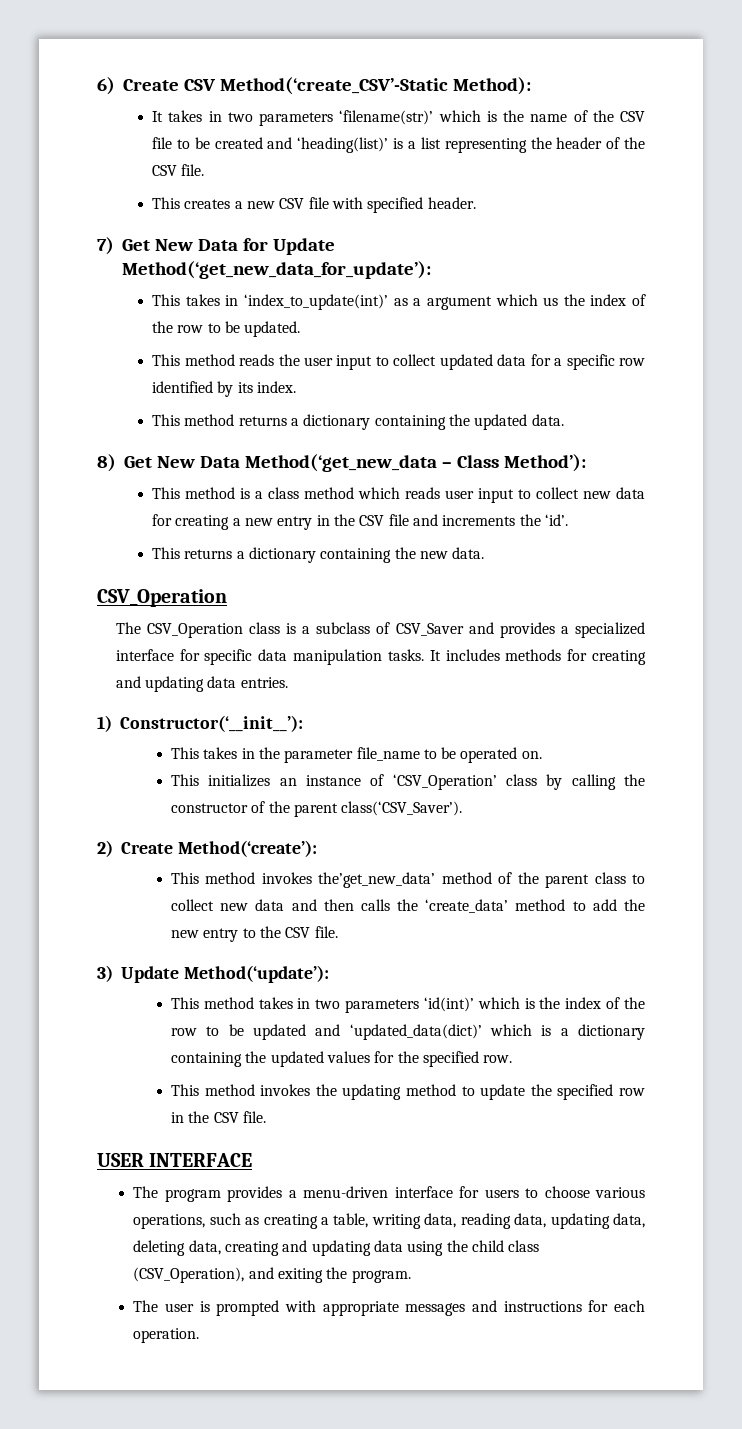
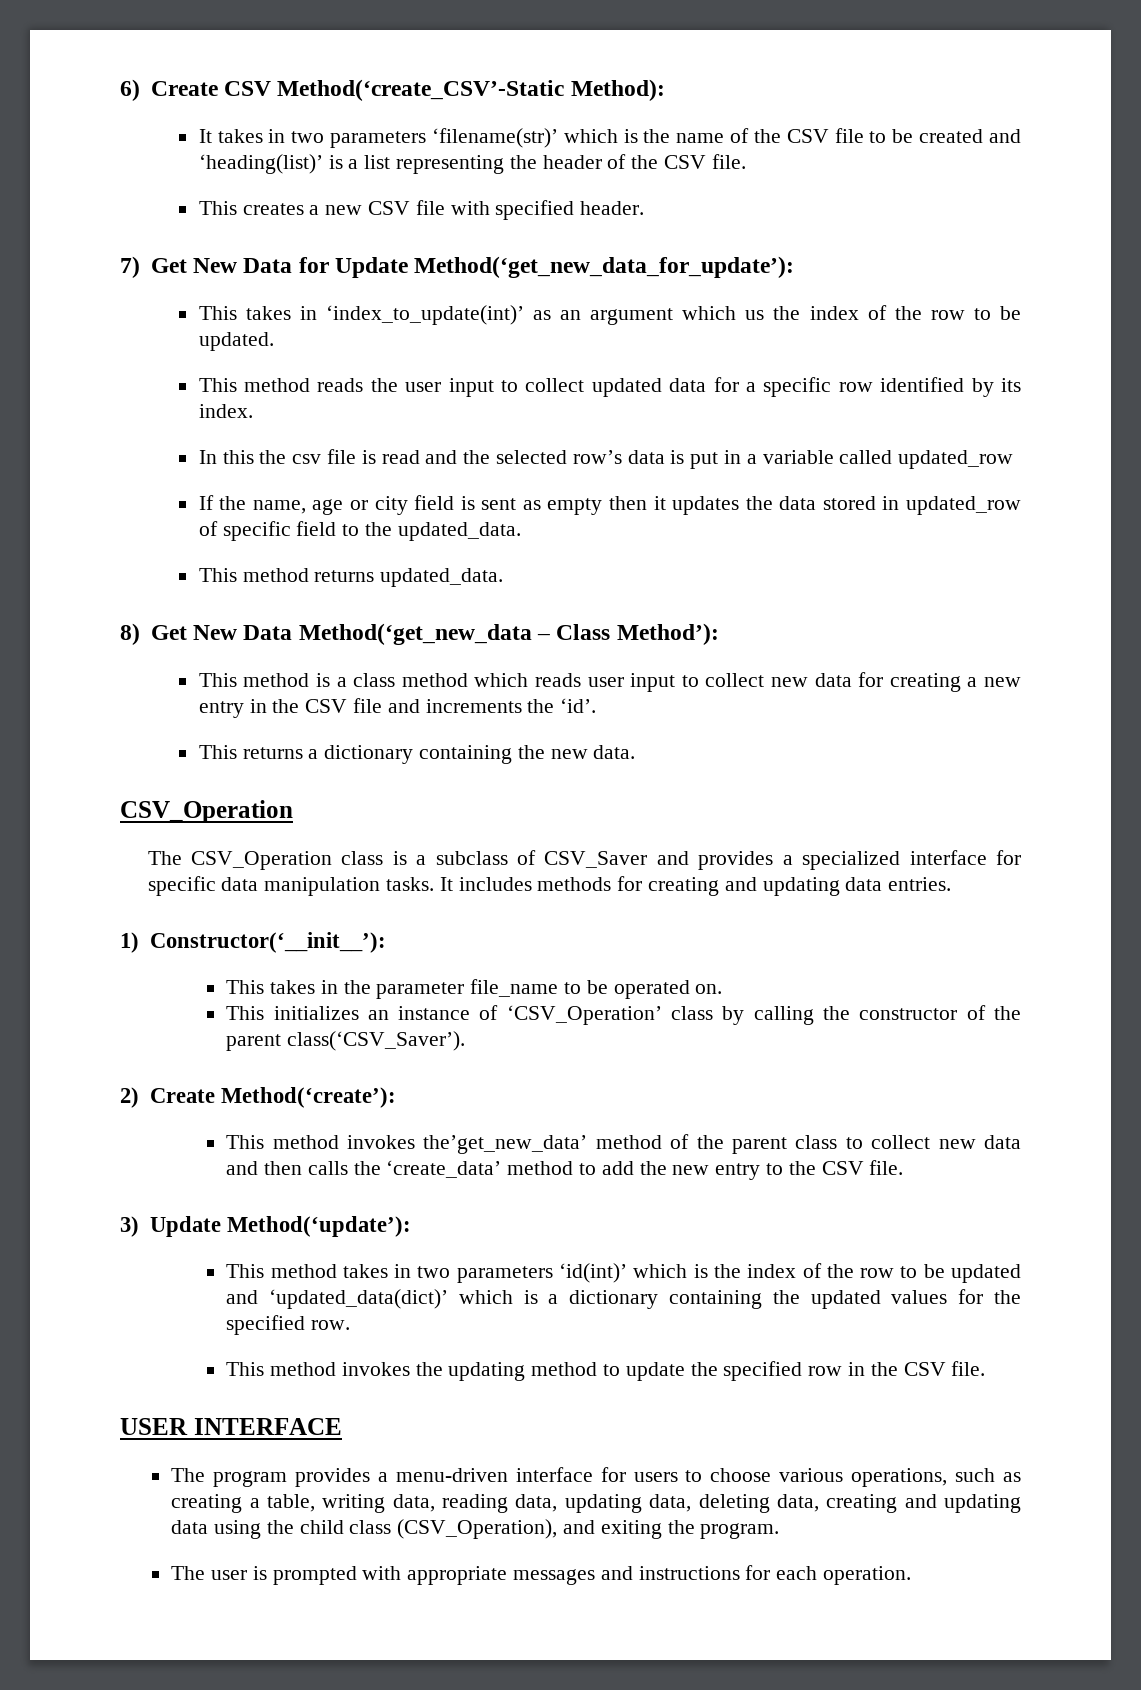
- This takes in ‘index_to_update(int)’ as a argument which us the index of the row to be updated.
+ This takes in ‘index_to_update(int)’ as an argument which us the index of the row to be updated.
- This method returns a dictionary containing the updated data.
+ In this the csv file is read and the selected row’s data is put in a variable called updated_row
+ If the name, age or city field is sent as empty then it updates the data stored in updated_row of specific field to the updated_data.
+ This method returns updated_data.

